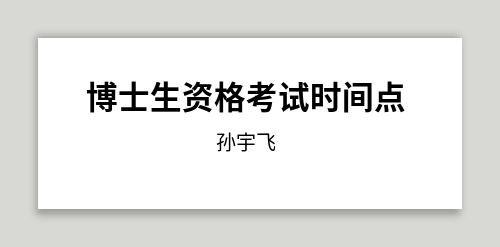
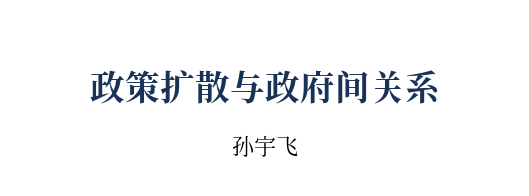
- 博士生资格考试时间点
+ 政策扩散与政府间关系

